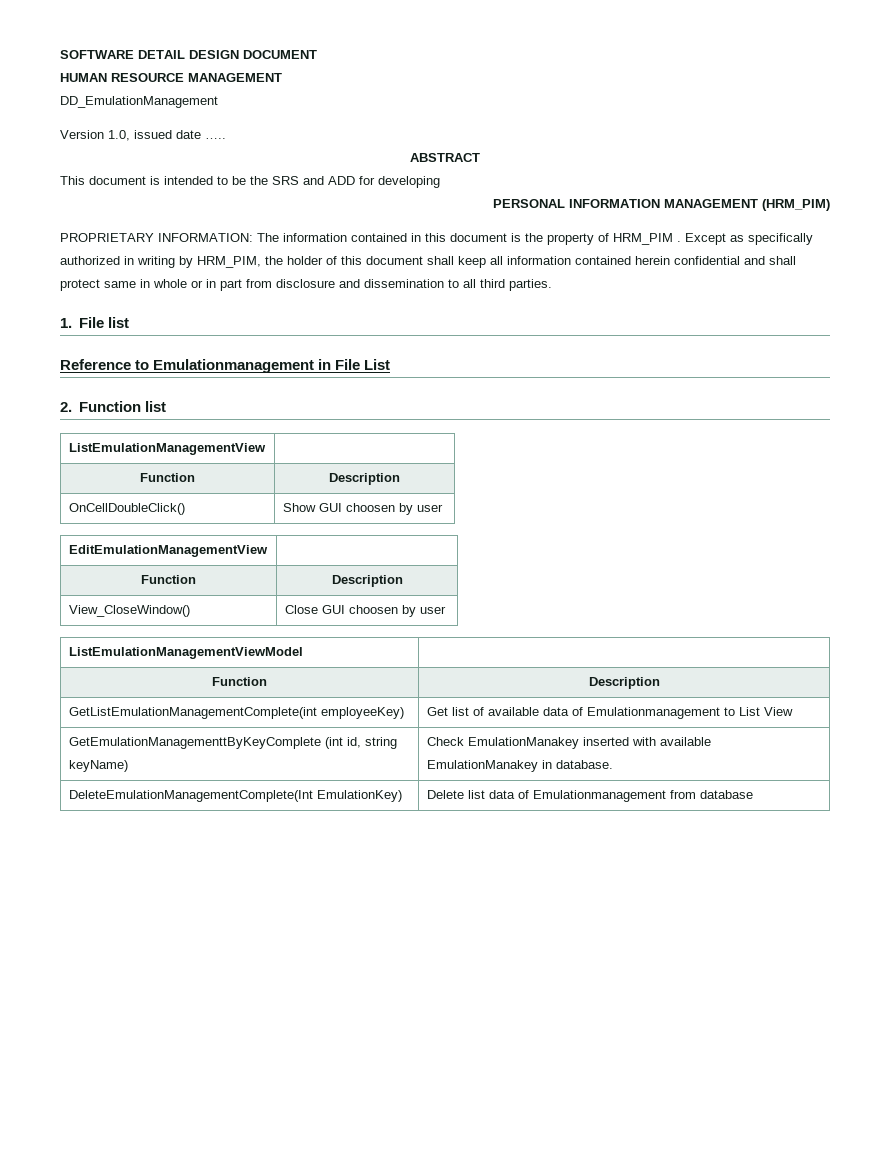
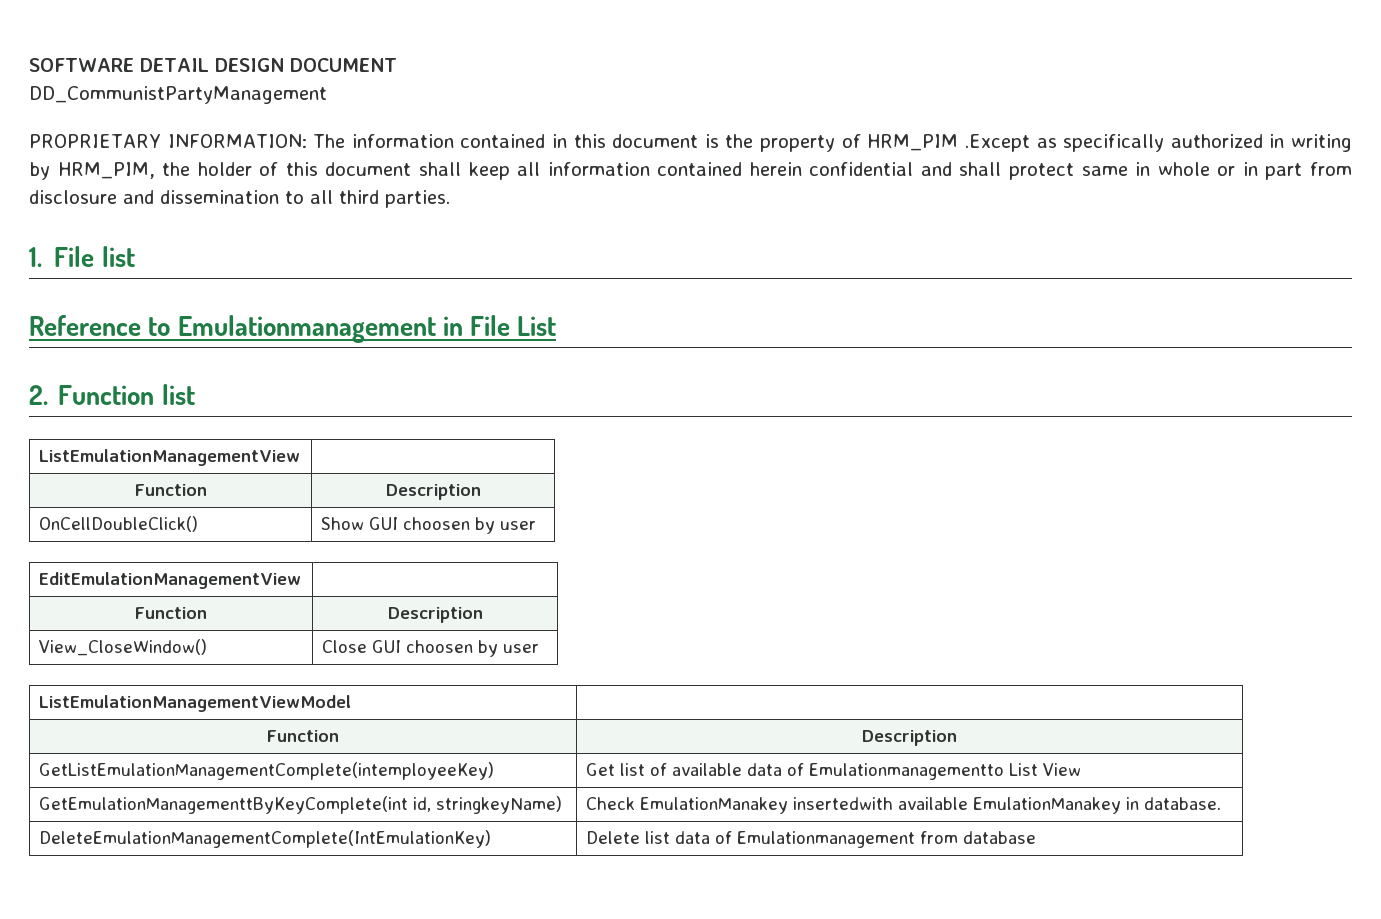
- HUMAN RESOURCE MANAGEMENT
- DD_EmulationManagement
- Version 1.0, issued date …..
- ABSTRACT
- This document is intended to be the SRS and ADD for developing
- PERSONAL INFORMATION MANAGEMENT (HRM_PIM)
+ DD_CommunistPartyManagement
- PROPRIETARY INFORMATION: The information contained in this document is the property of HRM_PIM . Except as specifically authorized in writing by HRM_PIM, the holder of this document shall keep all information contained herein confidential and shall protect same in whole or in part from disclosure and dissemination to all third parties.
+ PROPRIETARY INFORMATION: The information contained in this document is the property of HRM_PIM .Except as specifically authorized in writing by HRM_PIM, the holder of this document shall keep all information contained herein confidential and shall protect same in whole or in part from disclosure and dissemination to all third parties.
- GetListEmulationManagementComplete(int employeeKey) | Get list of available data of Emulationmanagement to List View
+ GetListEmulationManagementComplete(intemployeeKey) | Get list of available data of Emulationmanagementto List View
- GetEmulationManagementtByKeyComplete (int id, string keyName) | Check EmulationManakey inserted with available EmulationManakey in database.
+ GetEmulationManagementtByKeyComplete(int id, stringkeyName) | Check EmulationManakey insertedwith available EmulationManakey in database.
- DeleteEmulationManagementComplete(Int EmulationKey) | Delete list data of Emulationmanagement from database
+ DeleteEmulationManagementComplete(IntEmulationKey) | Delete list data of Emulationmanagement from database

